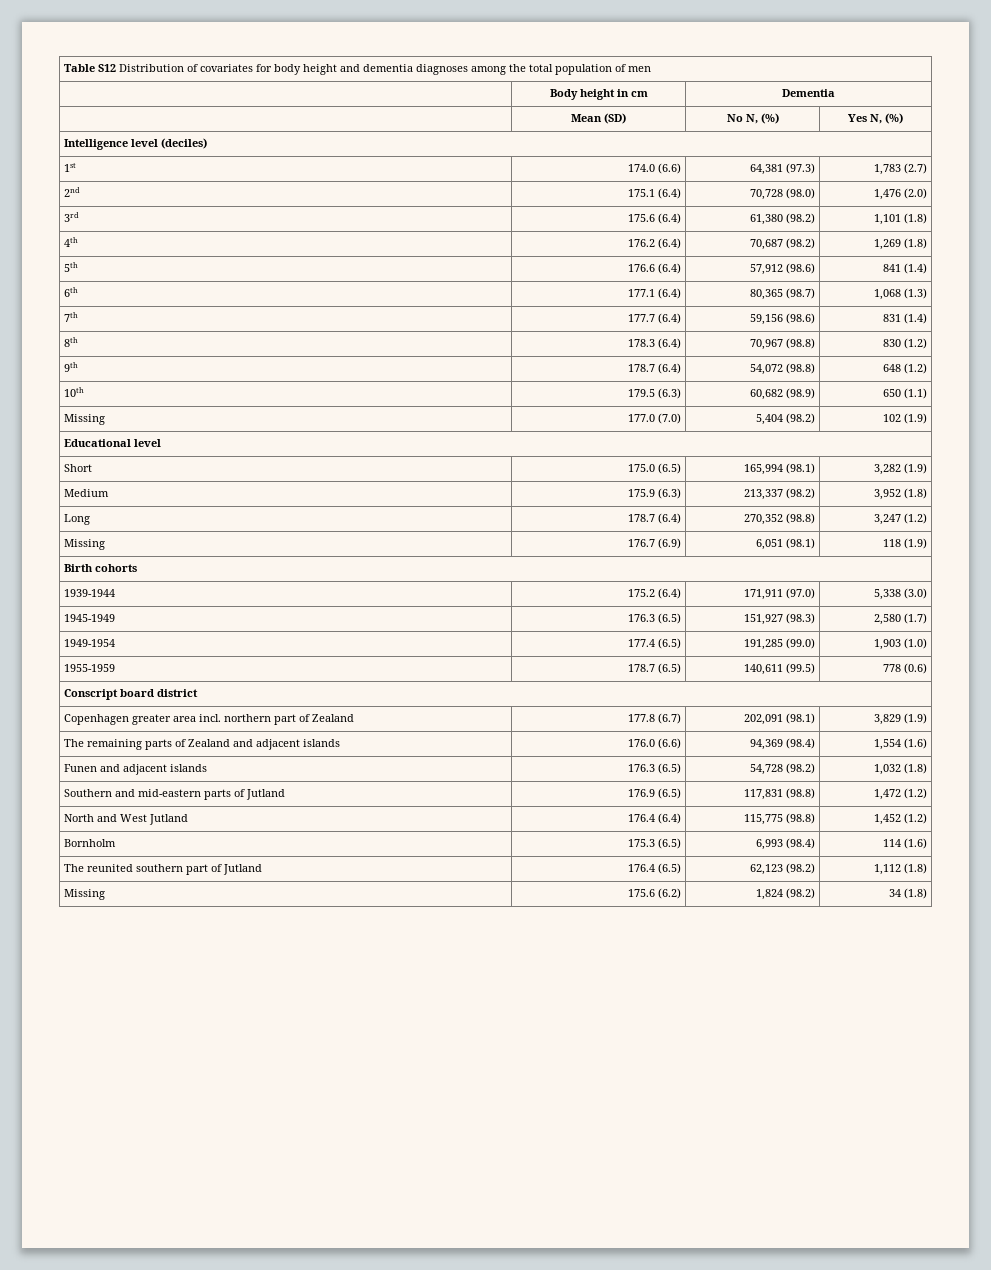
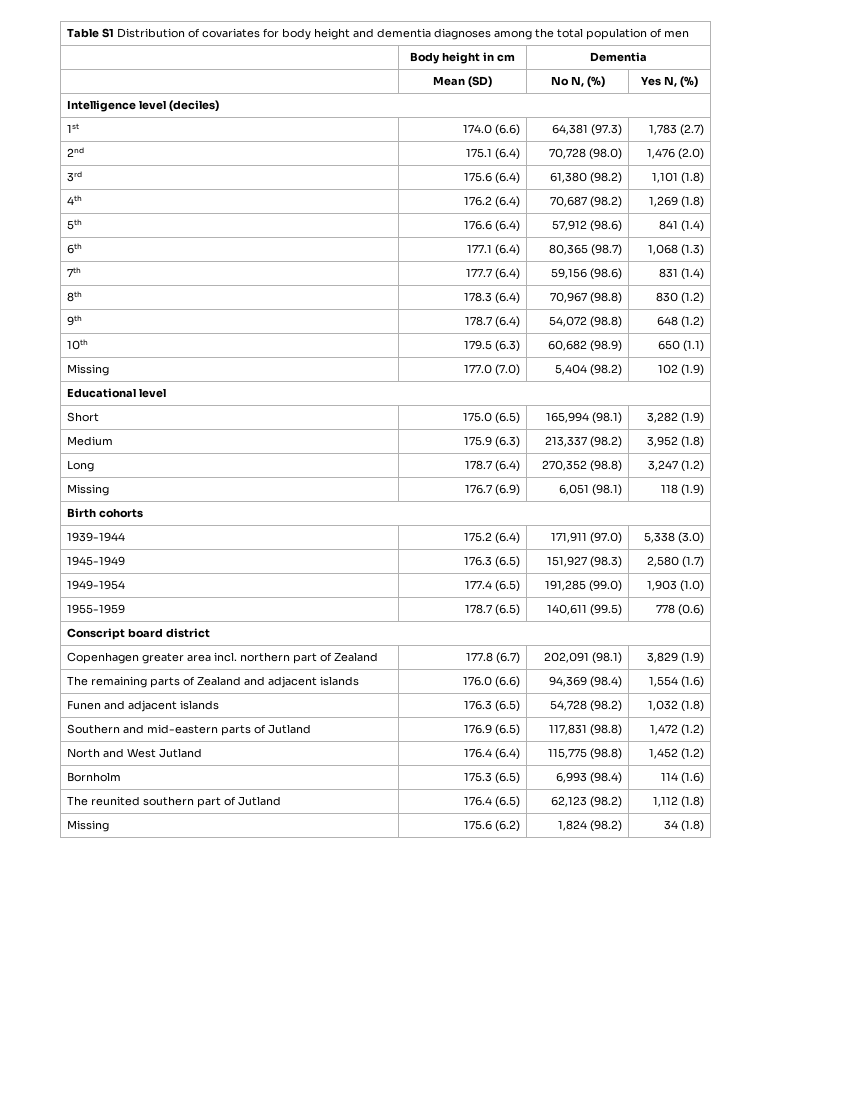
- Table S12 Distribution of covariates for body height and dementia diagnoses among the total population of men
+ Table S1 Distribution of covariates for body height and dementia diagnoses among the total population of men

